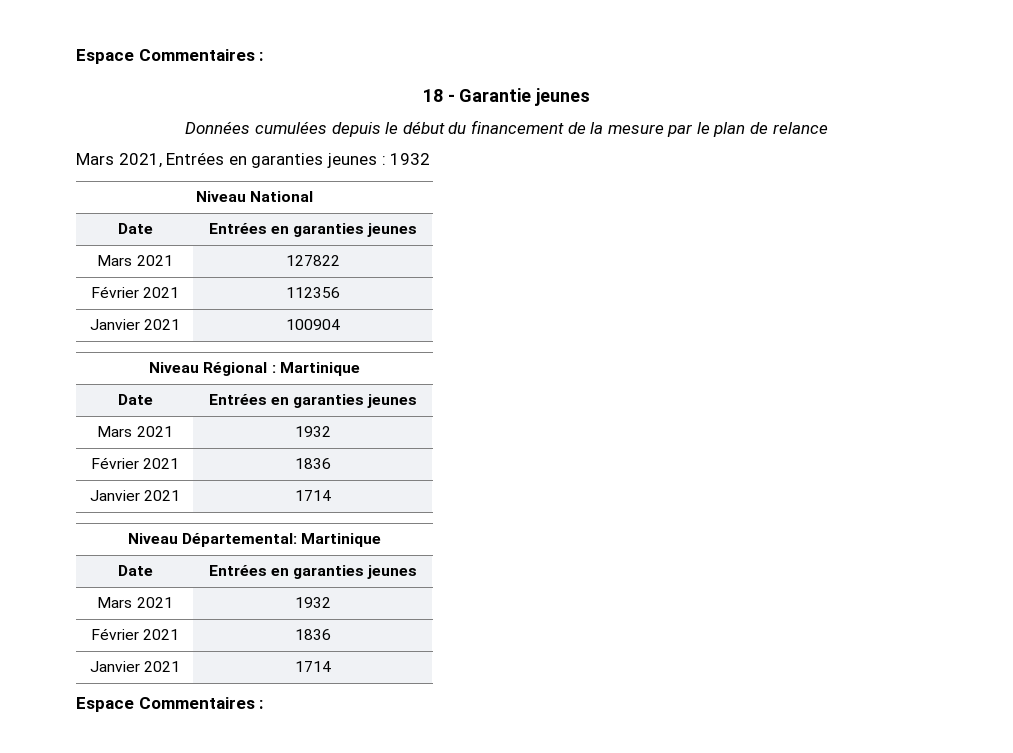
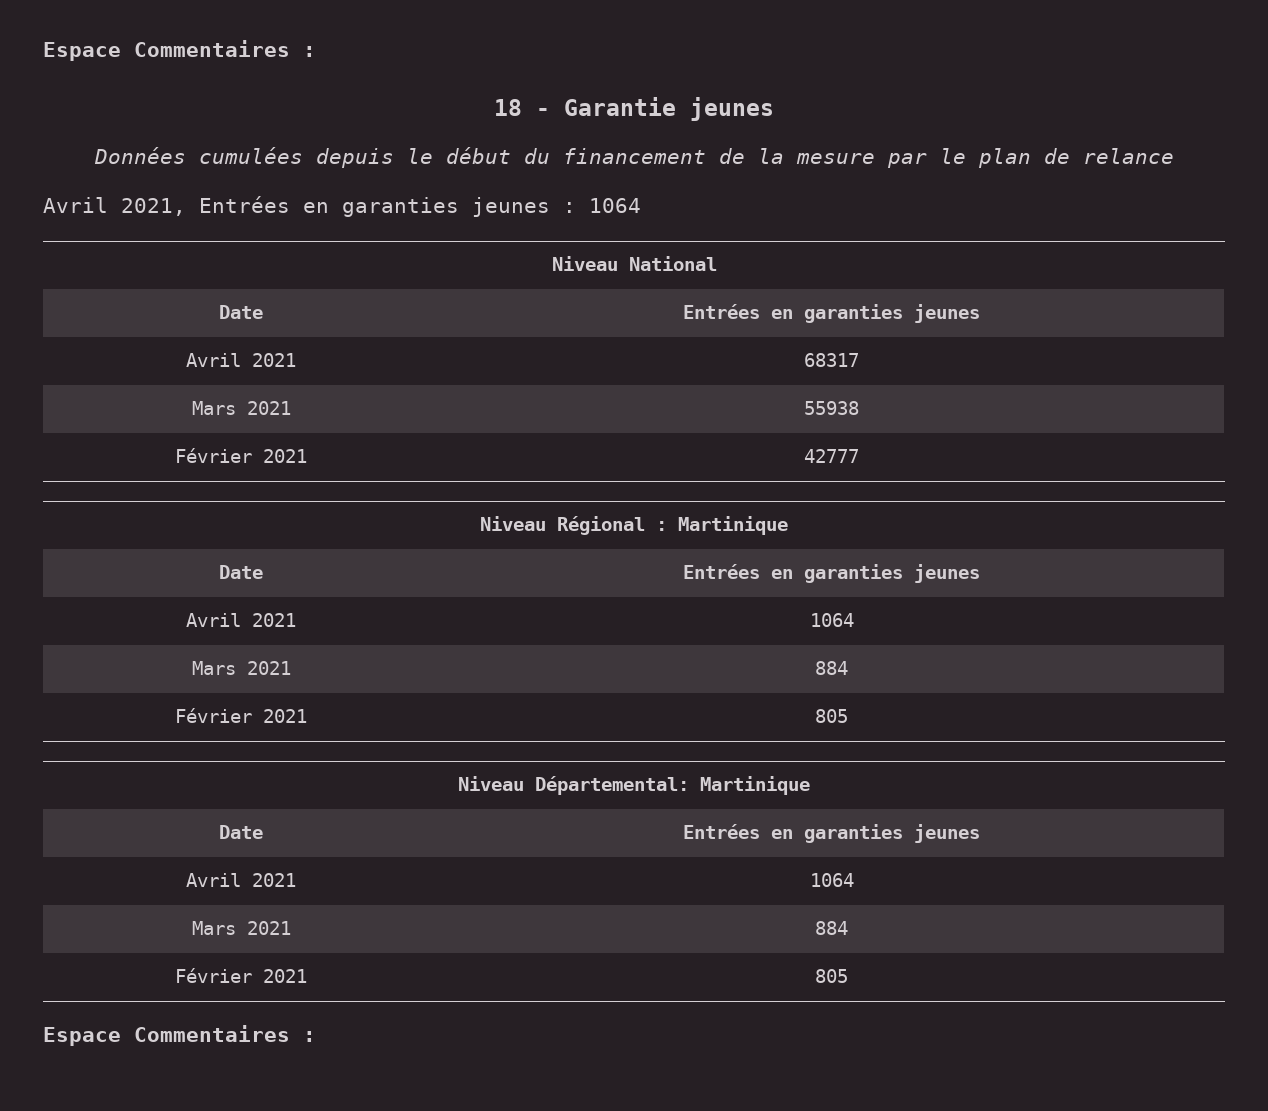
- Mars 2021, Entrées en garanties jeunes : 1932
+ Avril 2021, Entrées en garanties jeunes : 1064
- Mars 2021 | 127822
- Février 2021 | 112356
- Janvier 2021 | 100904
+ Avril 2021 | 68317
+ Mars 2021 | 55938
+ Février 2021 | 42777
  Niveau Régional : Martinique
  Date | Entrées en garanties jeunes
- Mars 2021 | 1932
- Février 2021 | 1836
- Janvier 2021 | 1714
+ Avril 2021 | 1064
+ Mars 2021 | 884
+ Février 2021 | 805
  Niveau Départemental: Martinique
  Date | Entrées en garanties jeunes
- Mars 2021 | 1932
- Février 2021 | 1836
- Janvier 2021 | 1714
+ Avril 2021 | 1064
+ Mars 2021 | 884
+ Février 2021 | 805

